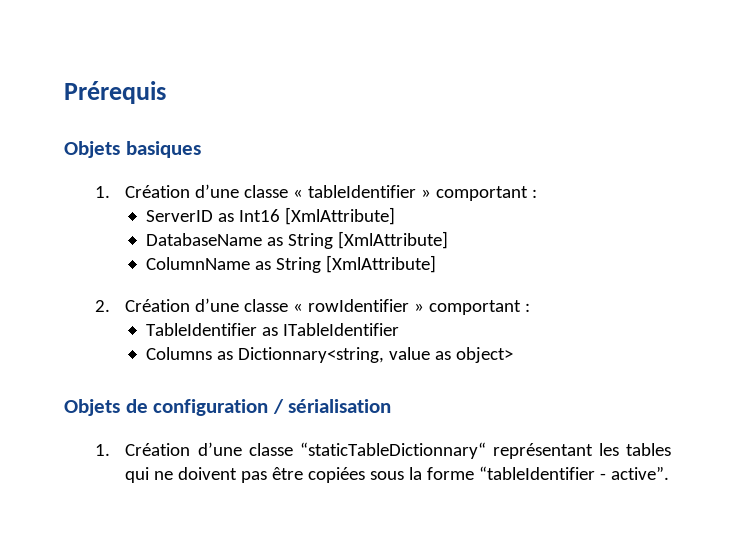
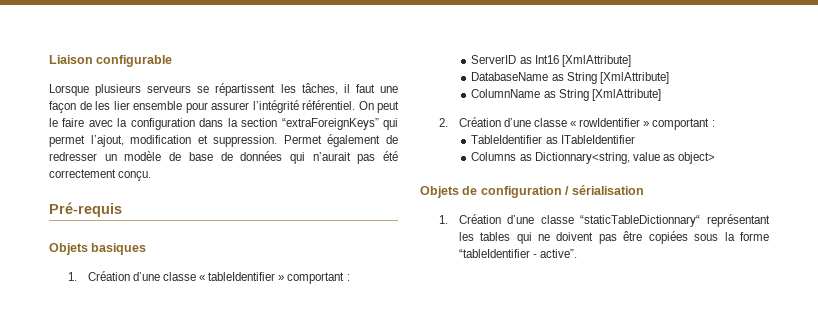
- Prérequis
+ Liaison configurable
+ Lorsque plusieurs serveurs se répartissent les tâches, il faut une façon de les lier ensemble pour assurer l’intégrité référentiel. On peut le faire avec la configuration dans la section “extraForeignKeys” qui permet l’ajout, modification et suppression. Permet également de redresser un modèle de base de données qui n’aurait pas été correctement conçu.
+ Pré-requis

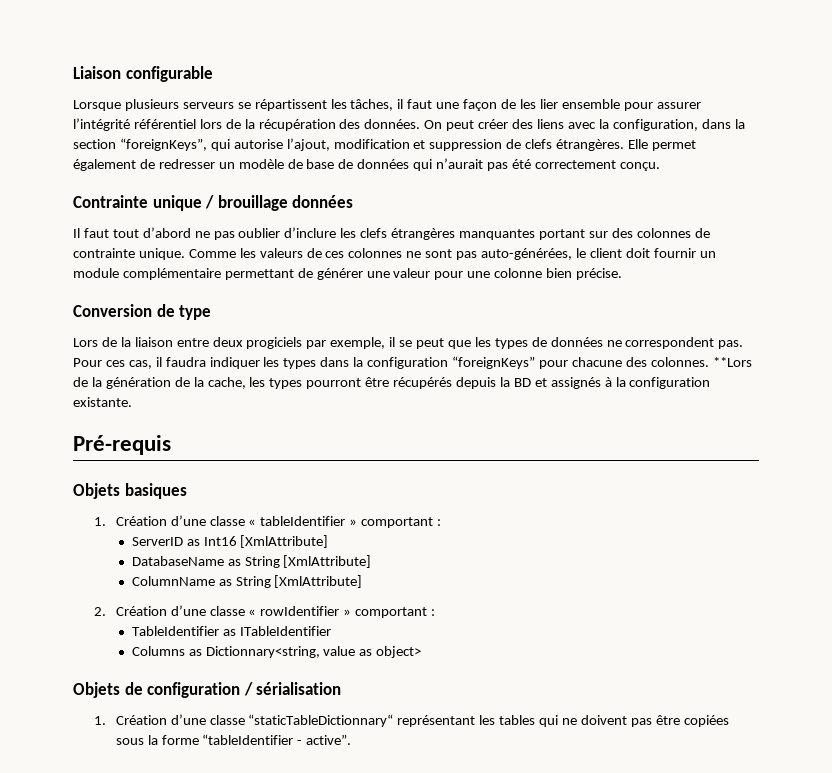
- Lorsque plusieurs serveurs se répartissent les tâches, il faut une façon de les lier ensemble pour assurer l’intégrité référentiel. On peut le faire avec la configuration dans la section “extraForeignKeys” qui permet l’ajout, modification et suppression. Permet également de redresser un modèle de base de données qui n’aurait pas été correctement conçu.
+ Lorsque plusieurs serveurs se répartissent les tâches, il faut une façon de les lier ensemble pour assurer l’intégrité référentiel lors de la récupération des données. On peut créer des liens avec la configuration, dans la section “foreignKeys”, qui autorise l’ajout, modification et suppression de clefs étrangères. Elle permet également de redresser un modèle de base de données qui n’aurait pas été correctement conçu.
+ Contrainte unique / brouillage données
+ Il faut tout d’abord ne pas oublier d’inclure les clefs étrangères manquantes portant sur des colonnes de contrainte unique. Comme les valeurs de ces colonnes ne sont pas auto-générées, le client doit fournir un module complémentaire permettant de générer une valeur pour une colonne bien précise.
+ Conversion de type
+ Lors de la liaison entre deux progiciels par exemple, il se peut que les types de données ne correspondent pas. Pour ces cas, il faudra indiquer les types dans la configuration “foreignKeys” pour chacune des colonnes. **Lors de la génération de la cache, les types pourront être récupérés depuis la BD et assignés à la configuration existante.

